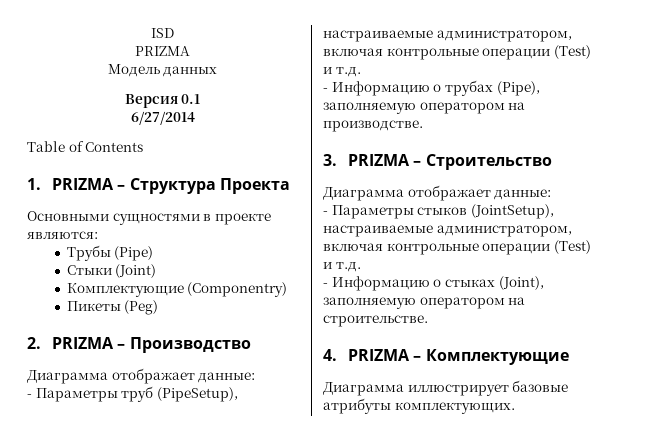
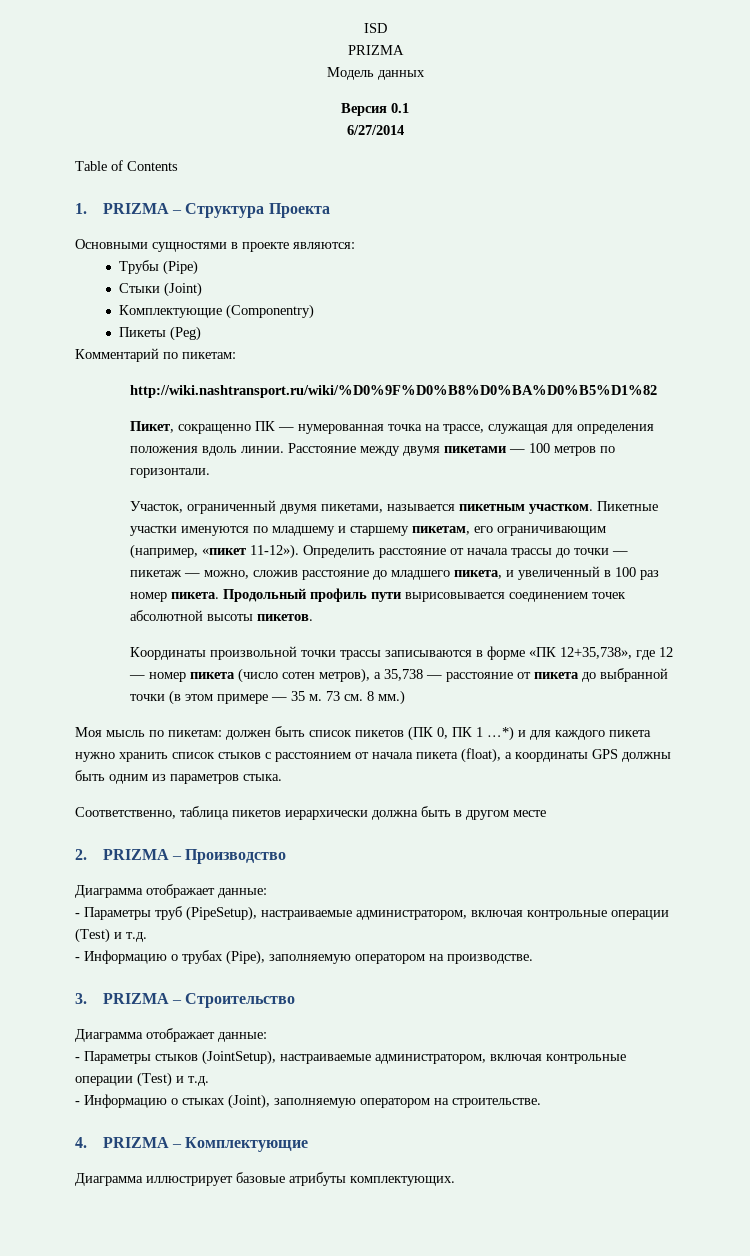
+ Комментарий по пикетам:
+ http://wiki.nashtransport.ru/wiki/%D0%9F%D0%B8%D0%BA%D0%B5%D1%82
+ Пикет, сокращенно ПК — нумерованная точка на трассе, служащая для определения положения вдоль линии. Расстояние между двумя пикетами — 100 метров по горизонтали.
+ Участок, ограниченный двумя пикетами, называется пикетным участком. Пикетные участки именуются по младшему и старшему пикетам, его ограничивающим (например, «пикет 11-12»). Определить расстояние от начала трассы до точки — пикетаж — можно, сложив расстояние до младшего пикета, и увеличенный в 100 раз номер пикета. Продольный профиль пути вырисовывается соединением точек абсолютной высоты пикетов.
+ Координаты произвольной точки трассы записываются в форме «ПК 12+35,738», где 12 — номер пикета (число сотен метров), а 35,738 — расстояние от пикета до выбранной точки (в этом примере — 35 м. 73 см. 8 мм.)
+ Моя мысль по пикетам: должен быть список пикетов (ПК 0, ПК 1 …*) и для каждого пикета нужно хранить список стыков с расстоянием от начала пикета (float), а координаты GPS должны быть одним из параметров стыка.
+ Соответственно, таблица пикетов иерархически должна быть в другом месте

